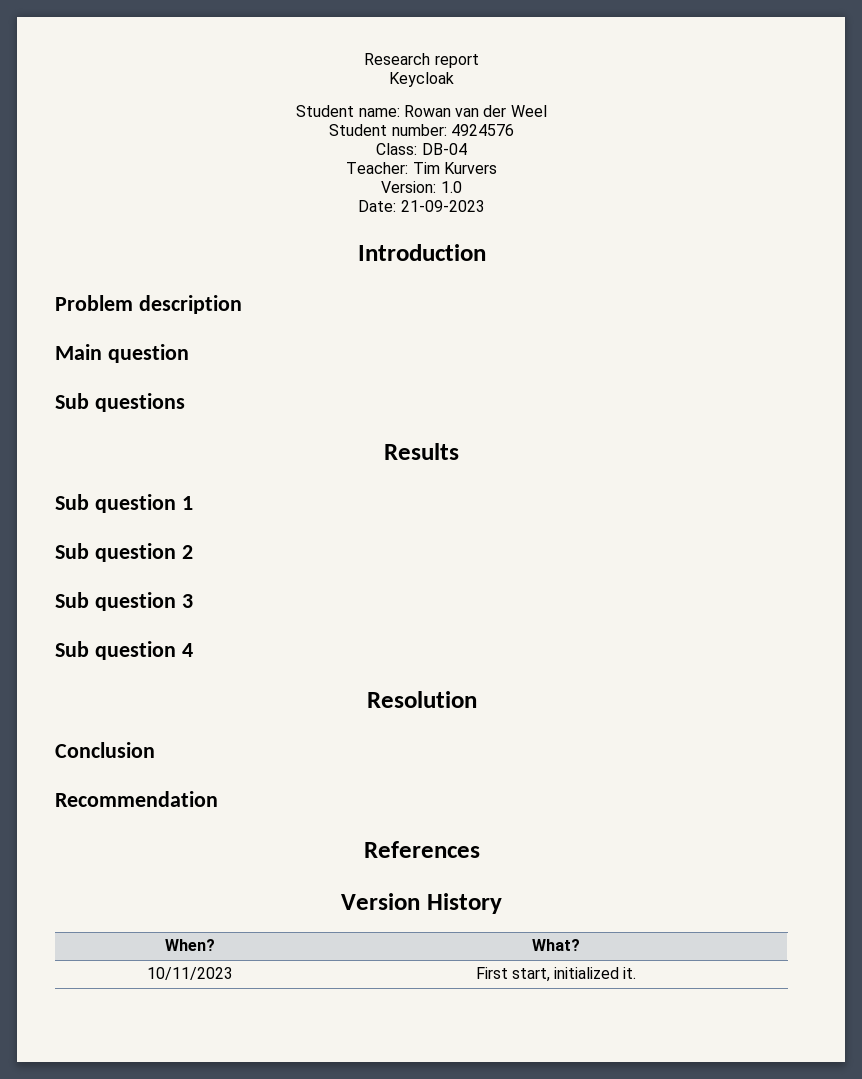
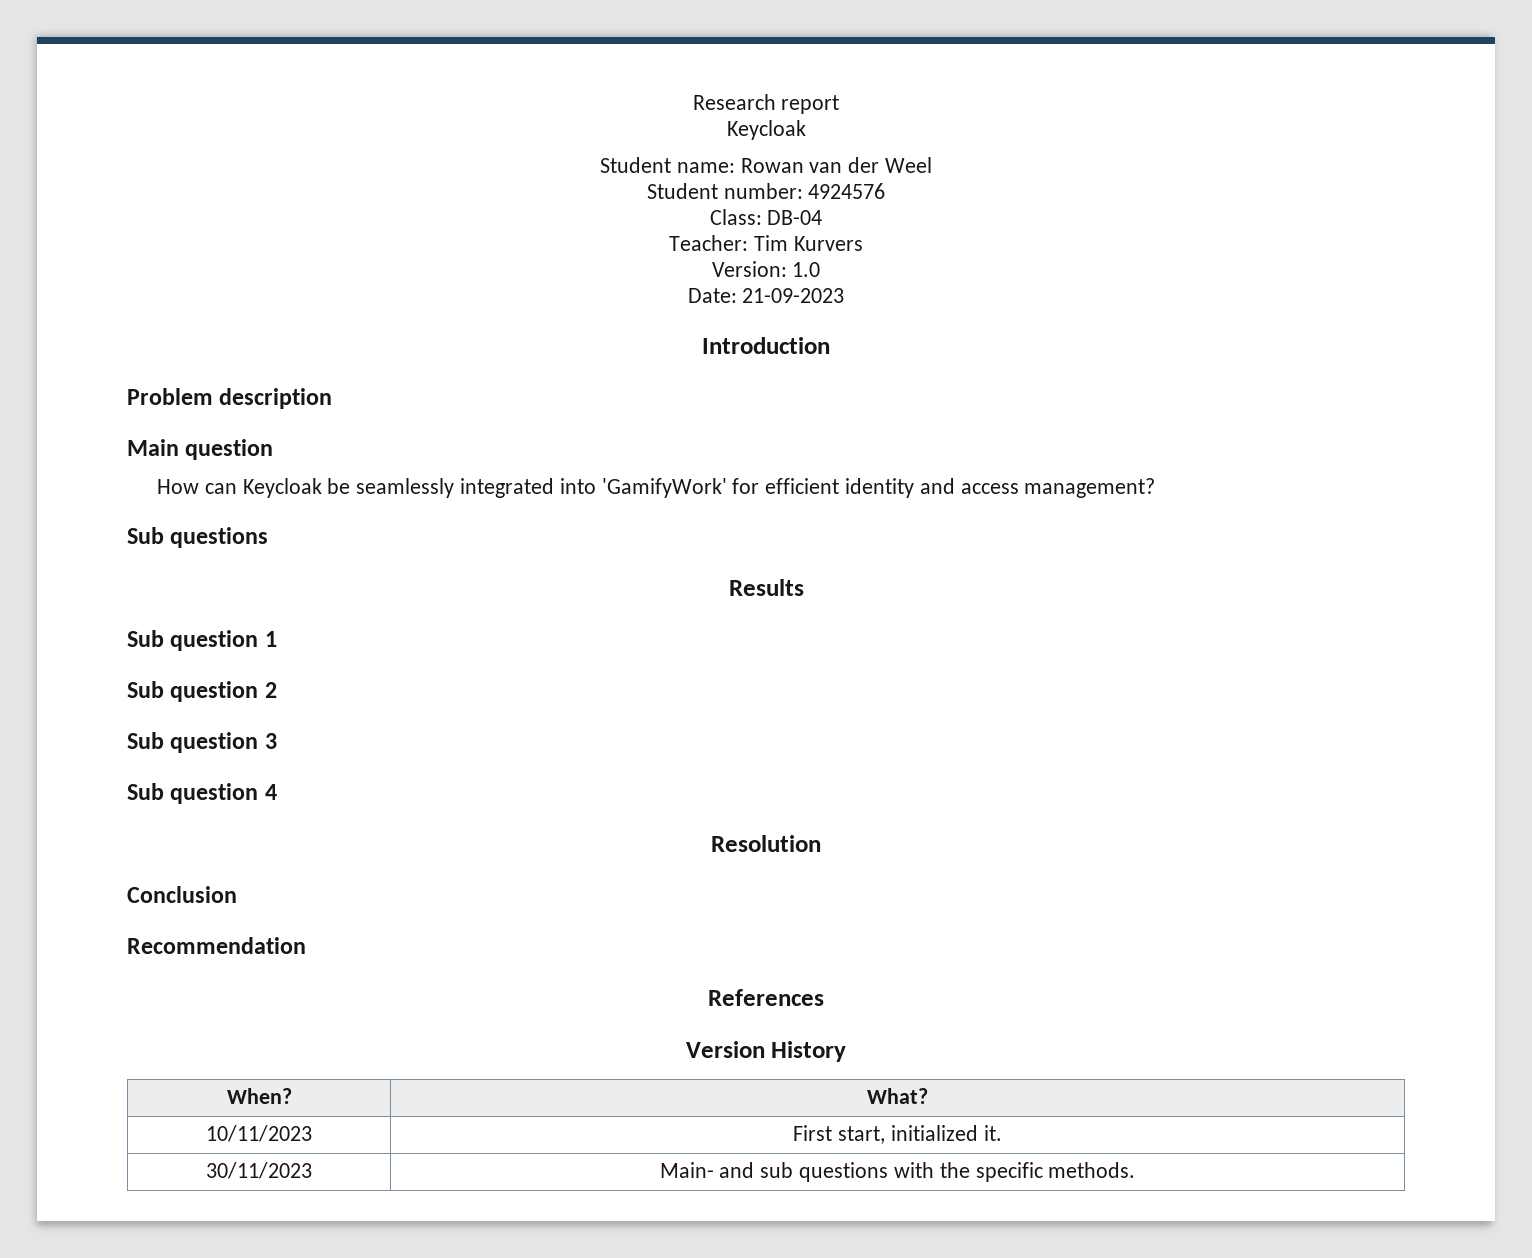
+ How can Keycloak be seamlessly integrated into 'GamifyWork' for efficient identity and access management?
+ 30/11/2023 | Main- and sub questions with the specific methods.

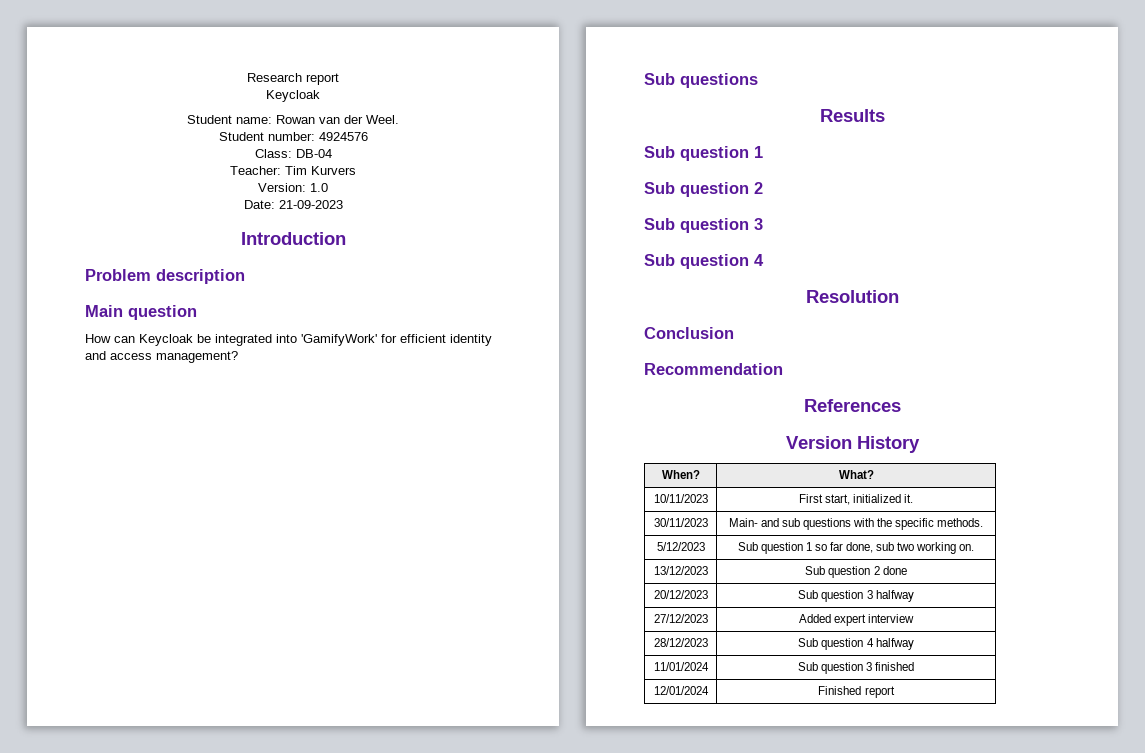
- Student name: Rowan van der Weel
+ Student name: Rowan van der Weel.
- How can Keycloak be seamlessly integrated into 'GamifyWork' for efficient identity and access management?
+ How can Keycloak be integrated into 'GamifyWork' for efficient identity and access management?
+ 5/12/2023 | Sub question 1 so far done, sub two working on.
+ 13/12/2023 | Sub question 2 done
+ 20/12/2023 | Sub question 3 halfway
+ 27/12/2023 | Added expert interview
+ 28/12/2023 | Sub question 4 halfway
+ 11/01/2024 | Sub question 3 finished
+ 12/01/2024 | Finished report

